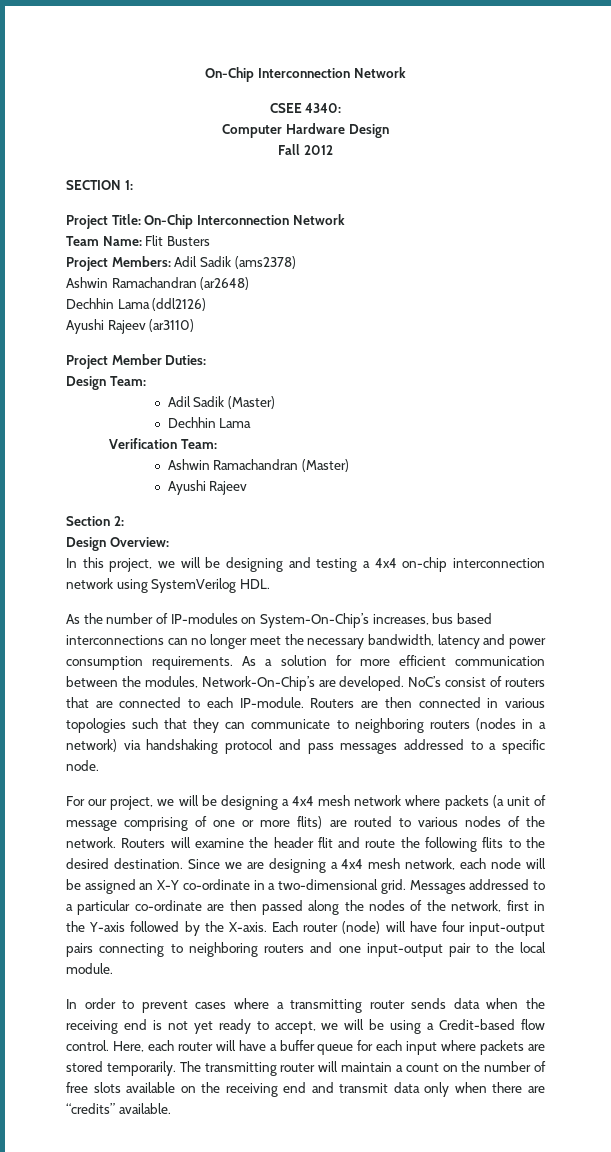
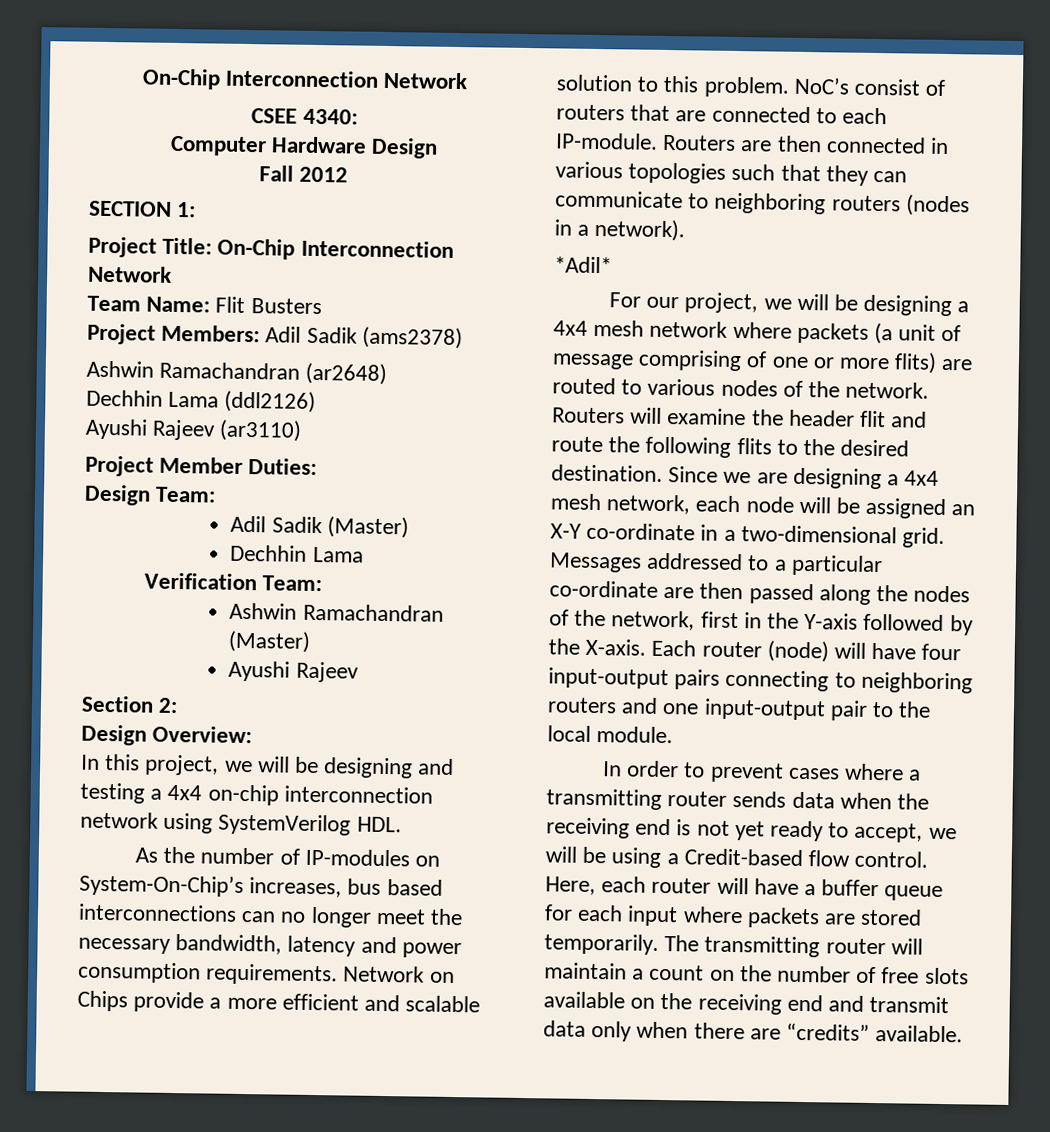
- As a solution for more efficient communication between the modules, Network-On-Chip’s are developed.
+ Network on Chips provide a more efficient and scalable solution to this problem.
- Routers are then connected in various topologies such that they can communicate to neighboring routers (nodes in a network) via handshaking protocol and pass messages addressed to a specific node.
+ Routers are then connected in various topologies such that they can communicate to neighboring routers (nodes in a network).
+ *Adil*

